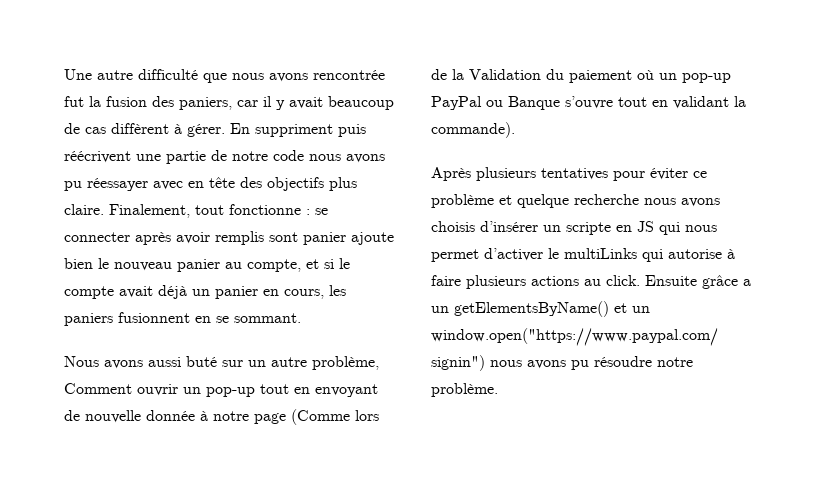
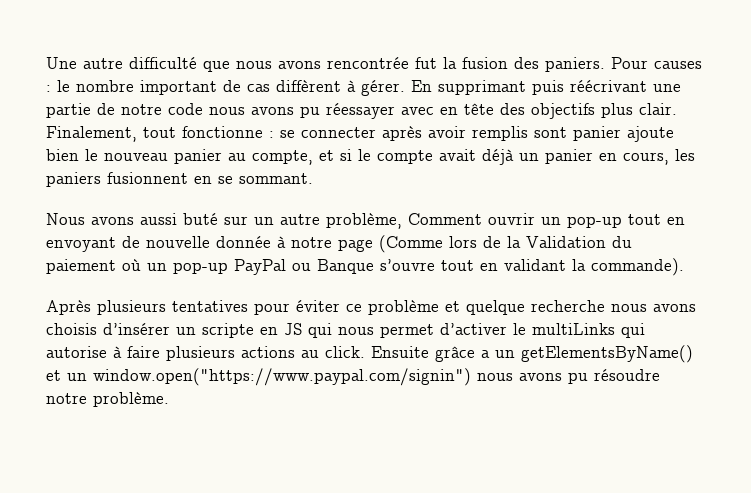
- Une autre difficulté que nous avons rencontrée fut la fusion des paniers, car il y avait beaucoup de cas diffèrent à gérer.
+ Une autre difficulté que nous avons rencontrée fut la fusion des paniers. Pour causes : le nombre important de cas diffèrent à gérer.
- En suppriment puis réécrivent une partie de notre code nous avons pu réessayer avec en tête des objectifs plus claire.
+ En supprimant puis réécrivant une partie de notre code nous avons pu réessayer avec en tête des objectifs plus clair.

